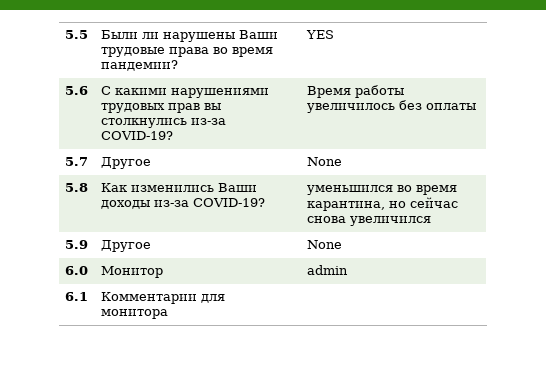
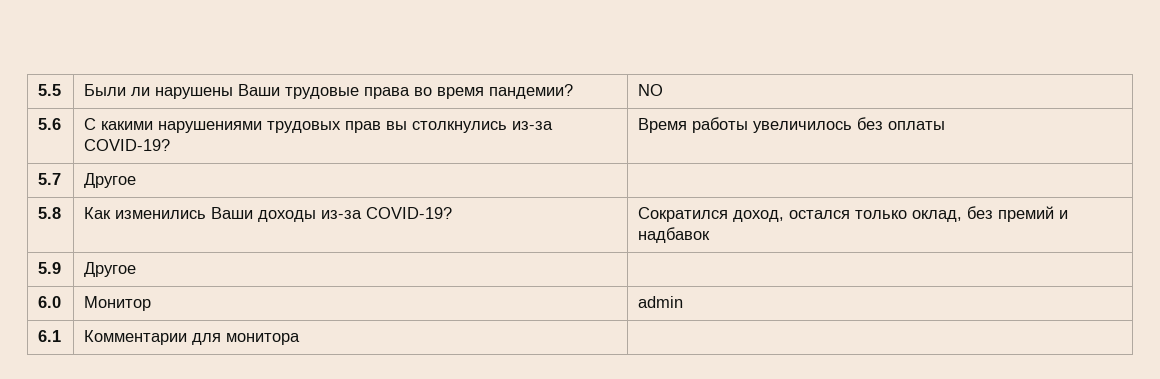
- 5.5 | Были ли нарушены Ваши трудовые права во время пандемии? | YES
+ 5.5 | Были ли нарушены Ваши трудовые права во время пандемии? | NO
- 5.7 | Другое | None
+ 5.7 | Другое |
- 5.8 | Как изменились Ваши доходы из-за COVID-19? | уменьшился во время карантина, но сейчас снова увеличился
+ 5.8 | Как изменились Ваши доходы из-за COVID-19? | Сократился доход, остался только оклад, без премий и надбавок
- 5.9 | Другое | None
+ 5.9 | Другое |

